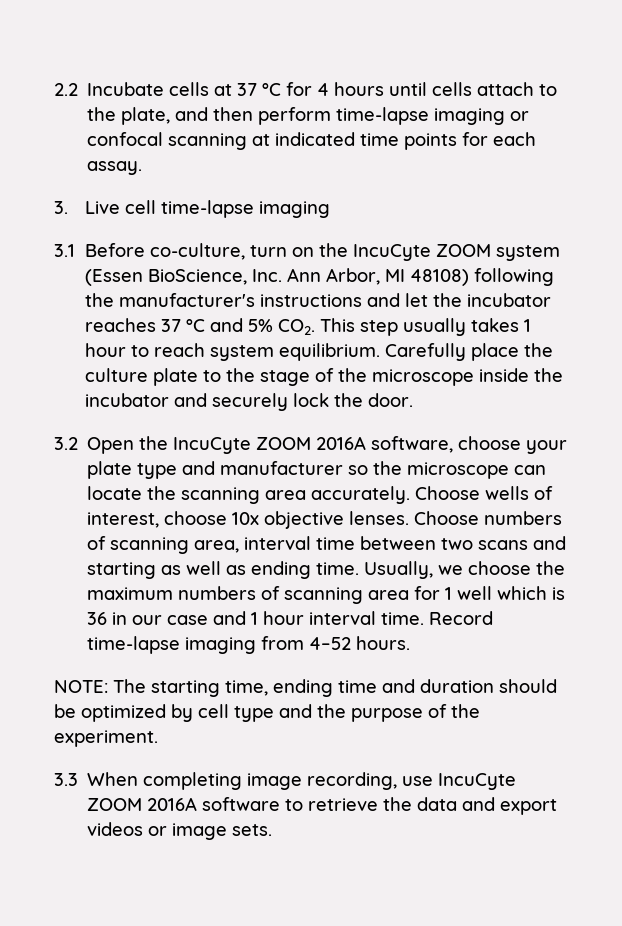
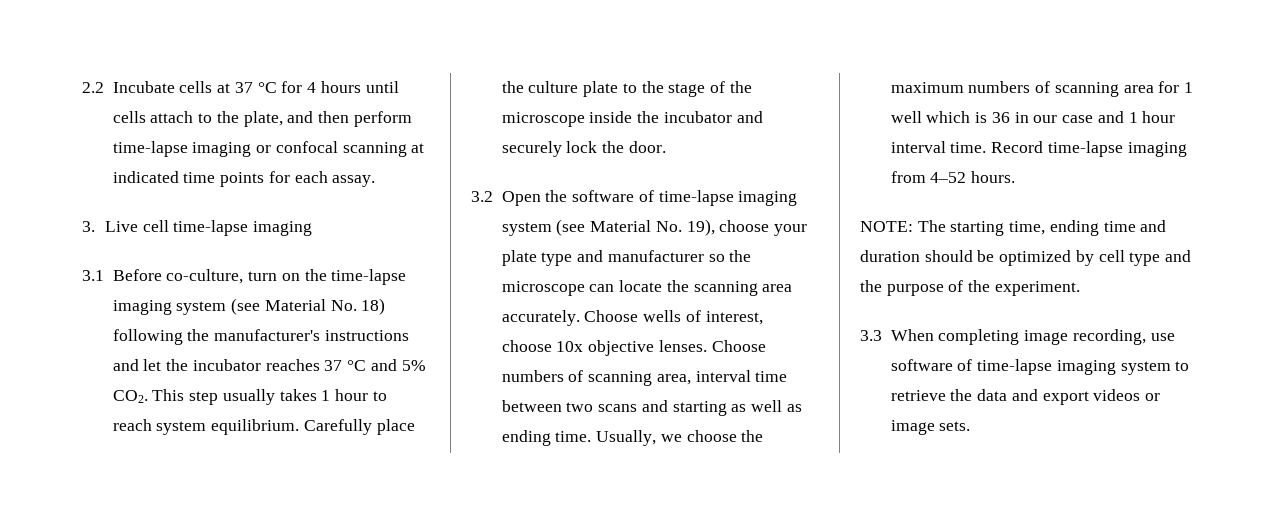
- 3.1 Before co-culture, turn on the IncuCyte ZOOM system (Essen BioScience, Inc. Ann Arbor, MI 48108) following the manufacturer's instructions and let the incubator reaches 37 °C and 5% CO2. This step usually takes 1 hour to reach system equilibrium.
+ 3.1 Before co-culture, turn on the time-lapse imaging system (see Material No. 18) following the manufacturer's instructions and let the incubator reaches 37 °C and 5% CO2. This step usually takes 1 hour to reach system equilibrium.
- 3.2 Open the IncuCyte ZOOM 2016A software, choose your plate type and manufacturer so the microscope can locate the scanning area accurately.
+ 3.2 Open the software of time-lapse imaging system (see Material No. 19), choose your plate type and manufacturer so the microscope can locate the scanning area accurately.
- 3.3 When completing image recording, use IncuCyte ZOOM 2016A software to retrieve the data and export videos or image sets.
+ 3.3 When completing image recording, use software of time-lapse imaging system to retrieve the data and export videos or image sets.

